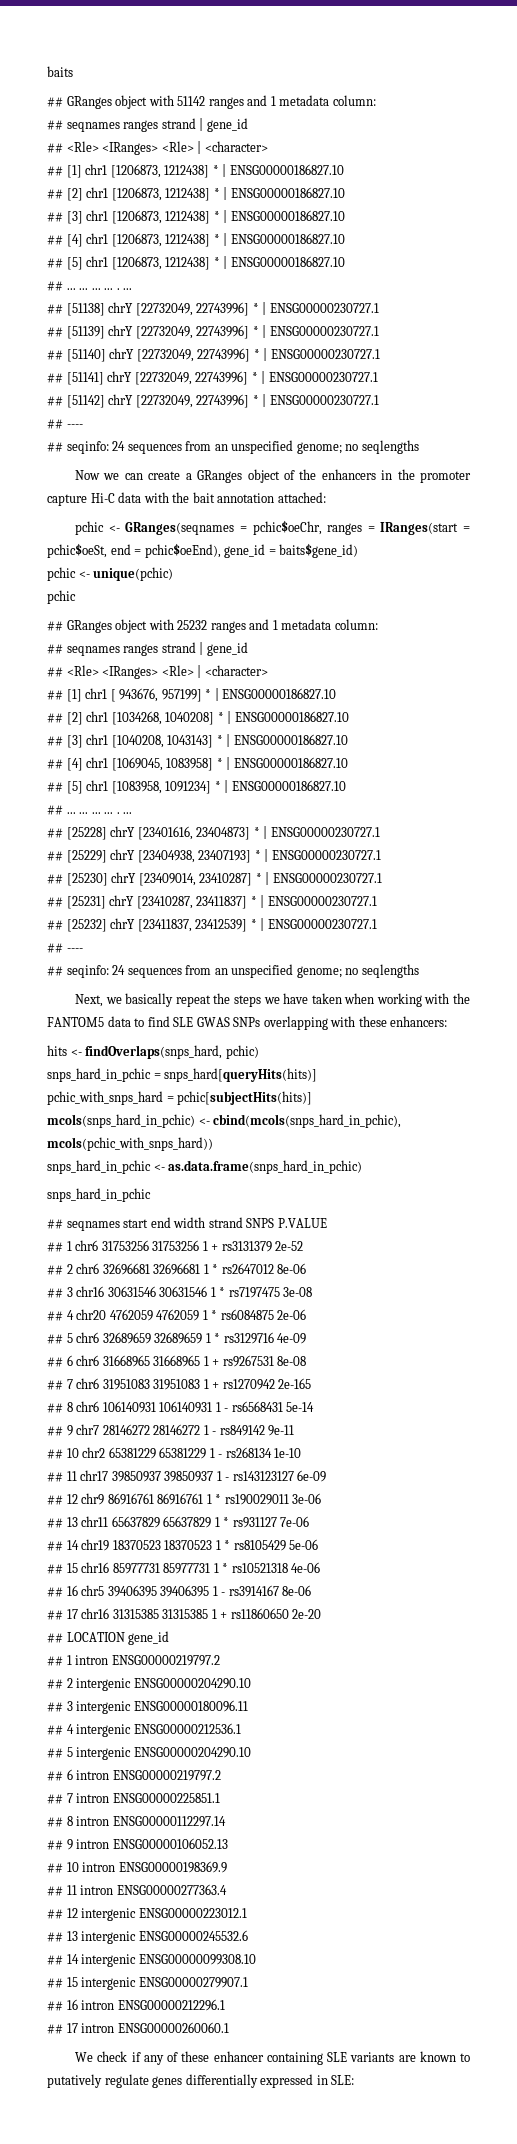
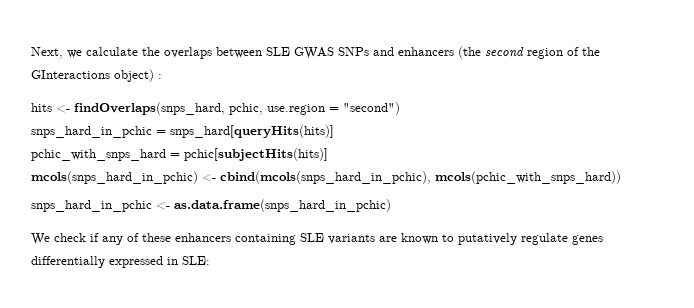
- baits
- ## GRanges object with 51142 ranges and 1 metadata column:
- ## seqnames ranges strand | gene_id
- ## <Rle> <IRanges> <Rle> | <character>
- ## [1] chr1 [1206873, 1212438] * | ENSG00000186827.10
- ## [2] chr1 [1206873, 1212438] * | ENSG00000186827.10
- ## [3] chr1 [1206873, 1212438] * | ENSG00000186827.10
- ## [4] chr1 [1206873, 1212438] * | ENSG00000186827.10
- ## [5] chr1 [1206873, 1212438] * | ENSG00000186827.10
- ## ... ... ... ... . ...
- ## [51138] chrY [22732049, 22743996] * | ENSG00000230727.1
- ## [51139] chrY [22732049, 22743996] * | ENSG00000230727.1
- ## [51140] chrY [22732049, 22743996] * | ENSG00000230727.1
- ## [51141] chrY [22732049, 22743996] * | ENSG00000230727.1
- ## [51142] chrY [22732049, 22743996] * | ENSG00000230727.1
- ## ----
- ## seqinfo: 24 sequences from an unspecified genome; no seqlengths
- Now we can create a GRanges object of the enhancers in the promoter capture Hi-C data with the bait annotation attached:
- pchic <- GRanges(seqnames = pchic$oeChr, ranges = IRanges(start = pchic$oeSt, end = pchic$oeEnd), gene_id = baits$gene_id)
- pchic <- unique(pchic)
- pchic
- ## GRanges object with 25232 ranges and 1 metadata column:
- ## seqnames ranges strand | gene_id
- ## <Rle> <IRanges> <Rle> | <character>
- ## [1] chr1 [ 943676, 957199] * | ENSG00000186827.10
- ## [2] chr1 [1034268, 1040208] * | ENSG00000186827.10
- ## [3] chr1 [1040208, 1043143] * | ENSG00000186827.10
- ## [4] chr1 [1069045, 1083958] * | ENSG00000186827.10
- ## [5] chr1 [1083958, 1091234] * | ENSG00000186827.10
- ## ... ... ... ... . ...
- ## [25228] chrY [23401616, 23404873] * | ENSG00000230727.1
- ## [25229] chrY [23404938, 23407193] * | ENSG00000230727.1
- ## [25230] chrY [23409014, 23410287] * | ENSG00000230727.1
- ## [25231] chrY [23410287, 23411837] * | ENSG00000230727.1
- ## [25232] chrY [23411837, 23412539] * | ENSG00000230727.1
- ## ----
- ## seqinfo: 24 sequences from an unspecified genome; no seqlengths
- Next, we basically repeat the steps we have taken when working with the FANTOM5 data to find SLE GWAS SNPs overlapping with these enhancers:
+ Next, we calculate the overlaps between SLE GWAS SNPs and enhancers (the second region of the GInteractions object) :
- hits <- findOverlaps(snps_hard, pchic)
+ hits <- findOverlaps(snps_hard, pchic, use.region = "second")
  snps_hard_in_pchic <- as.data.frame(snps_hard_in_pchic)
- snps_hard_in_pchic
- ## seqnames start end width strand SNPS P.VALUE
- ## 1 chr6 31753256 31753256 1 + rs3131379 2e-52
- ## 2 chr6 32696681 32696681 1 * rs2647012 8e-06
- ## 3 chr16 30631546 30631546 1 * rs7197475 3e-08
- ## 4 chr20 4762059 4762059 1 * rs6084875 2e-06
- ## 5 chr6 32689659 32689659 1 * rs3129716 4e-09
- ## 6 chr6 31668965 31668965 1 + rs9267531 8e-08
- ## 7 chr6 31951083 31951083 1 + rs1270942 2e-165
- ## 8 chr6 106140931 106140931 1 - rs6568431 5e-14
- ## 9 chr7 28146272 28146272 1 - rs849142 9e-11
- ## 10 chr2 65381229 65381229 1 - rs268134 1e-10
- ## 11 chr17 39850937 39850937 1 - rs143123127 6e-09
- ## 12 chr9 86916761 86916761 1 * rs190029011 3e-06
- ## 13 chr11 65637829 65637829 1 * rs931127 7e-06
- ## 14 chr19 18370523 18370523 1 * rs8105429 5e-06
- ## 15 chr16 85977731 85977731 1 * rs10521318 4e-06
- ## 16 chr5 39406395 39406395 1 - rs3914167 8e-06
- ## 17 chr16 31315385 31315385 1 + rs11860650 2e-20
- ## LOCATION gene_id
- ## 1 intron ENSG00000219797.2
- ## 2 intergenic ENSG00000204290.10
- ## 3 intergenic ENSG00000180096.11
- ## 4 intergenic ENSG00000212536.1
- ## 5 intergenic ENSG00000204290.10
- ## 6 intron ENSG00000219797.2
- ## 7 intron ENSG00000225851.1
- ## 8 intron ENSG00000112297.14
- ## 9 intron ENSG00000106052.13
- ## 10 intron ENSG00000198369.9
- ## 11 intron ENSG00000277363.4
- ## 12 intergenic ENSG00000223012.1
- ## 13 intergenic ENSG00000245532.6
- ## 14 intergenic ENSG00000099308.10
- ## 15 intergenic ENSG00000279907.1
- ## 16 intron ENSG00000212296.1
- ## 17 intron ENSG00000260060.1
- We check if any of these enhancer containing SLE variants are known to putatively regulate genes differentially expressed in SLE:
+ We check if any of these enhancers containing SLE variants are known to putatively regulate genes differentially expressed in SLE:

